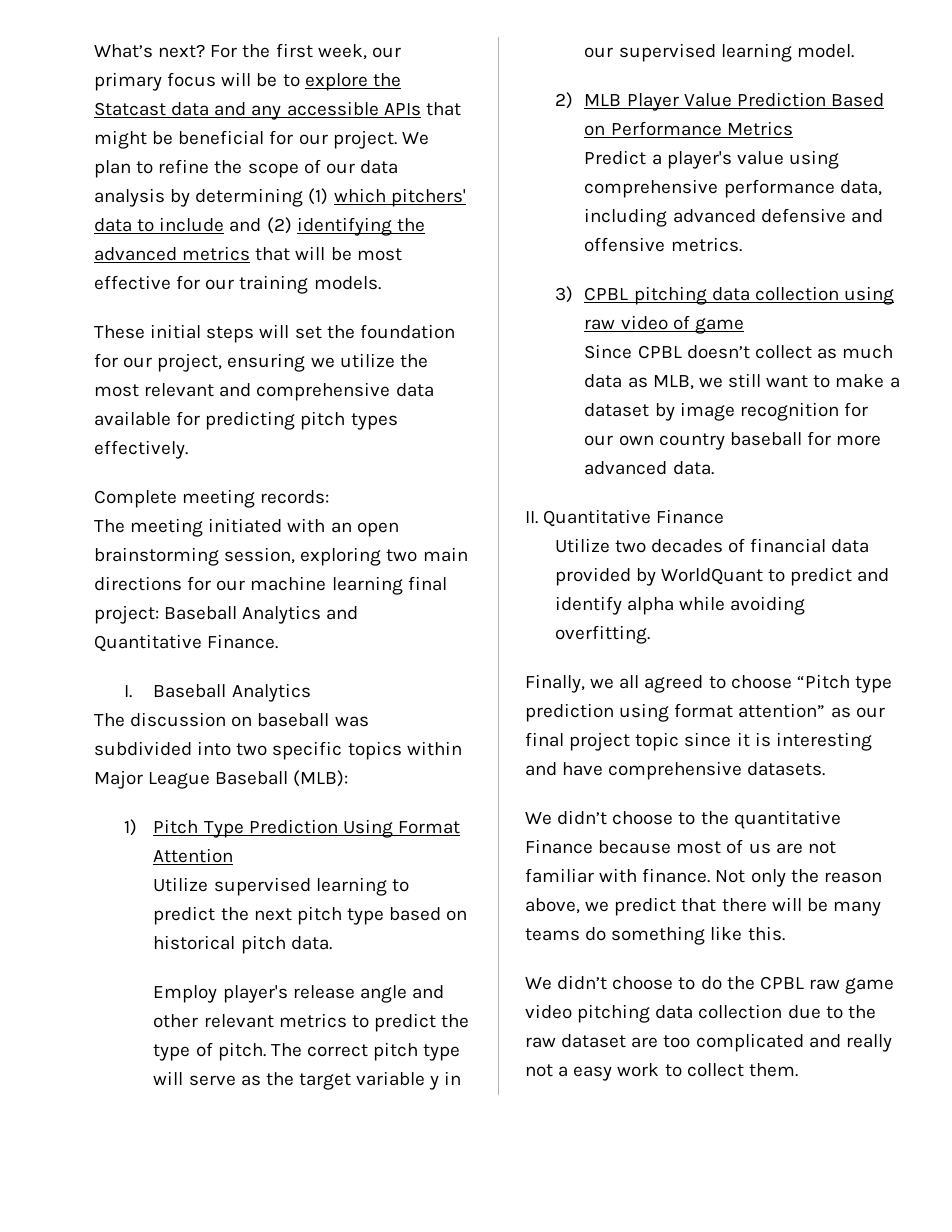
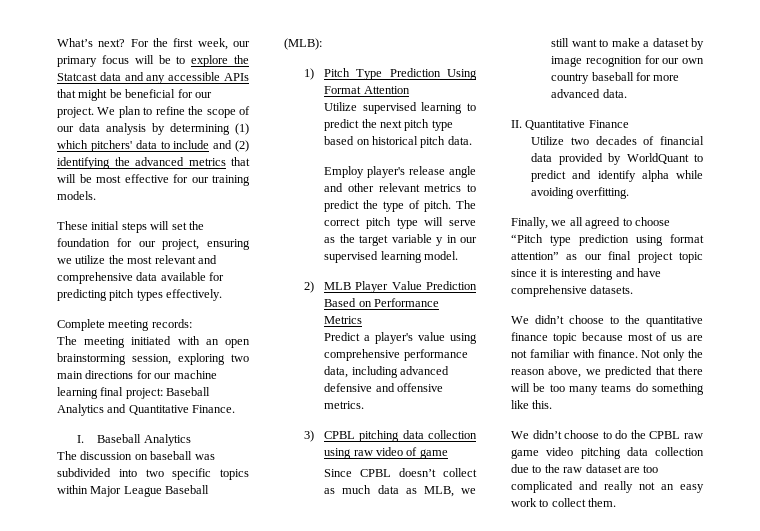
- We didn’t choose to the quantitative Finance because most of us are not familiar with finance.
+ We didn’t choose to the quantitative finance topic because most of us are not familiar with finance.
- Not only the reason above, we predict that there will be many teams do something like this.
+ Not only the reason above, we predicted that there will be too many teams do something like this.
- We didn’t choose to do the CPBL raw game video pitching data collection due to the raw dataset are too complicated and really not a easy work to collect them.
+ We didn’t choose to do the CPBL raw game video pitching data collection due to the raw dataset are too complicated and really not an easy work to collect them.

